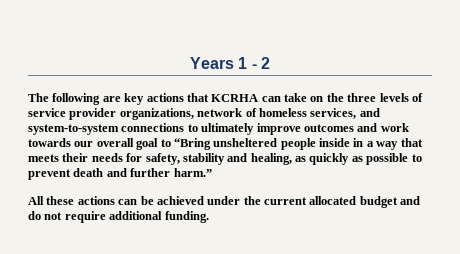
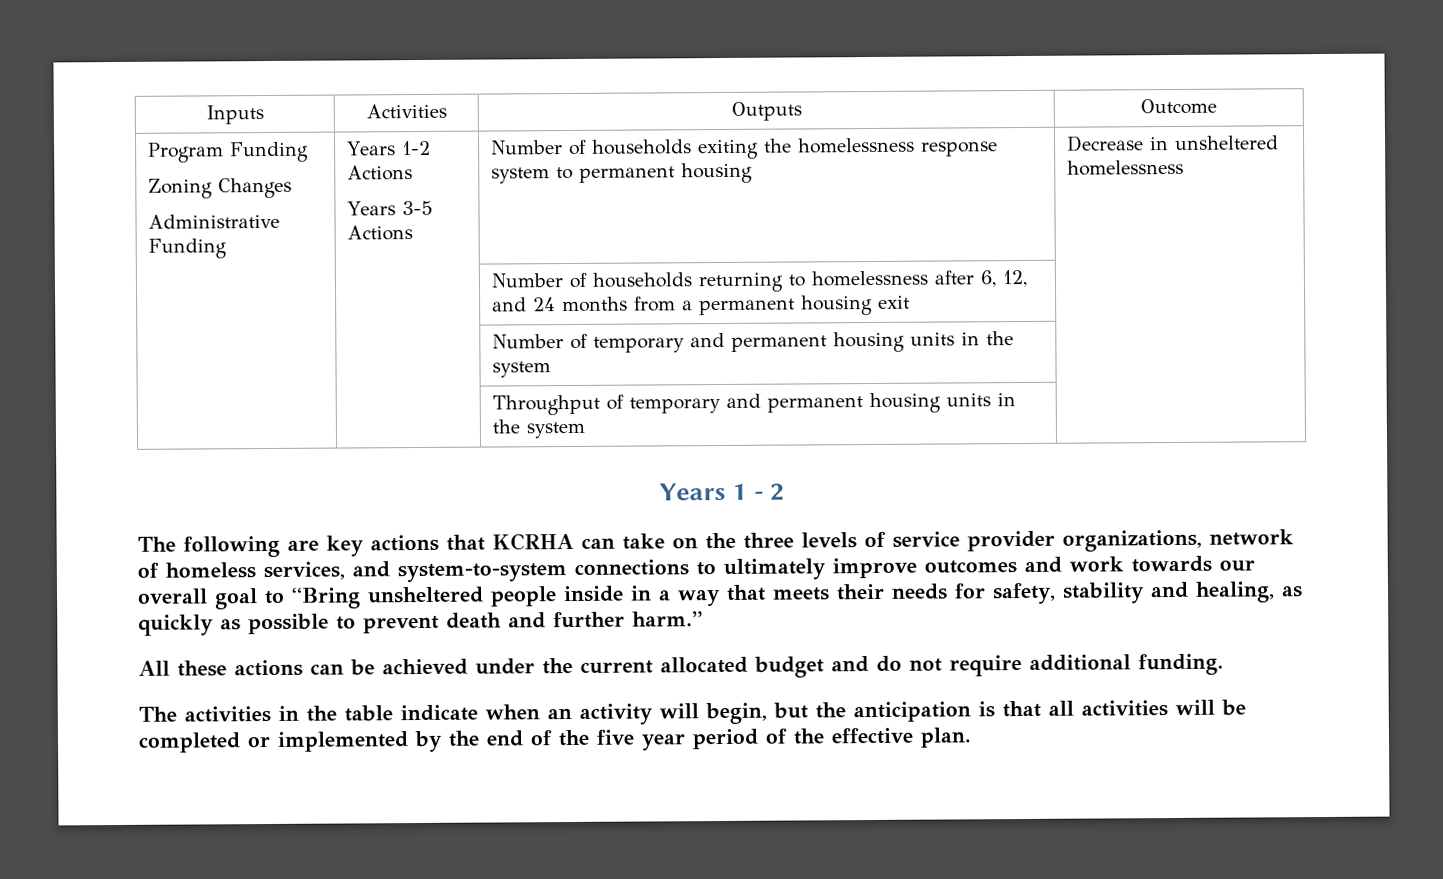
+ Inputs | Activities | Outputs | Outcome
+ Program Funding
+ Zoning Changes
+ Administrative Funding | Years 1-2 Actions
+ Years 3-5 Actions | Number of households exiting the homelessness response system to permanent housing | Decrease in unsheltered homelessness
+ | | Number of households returning to homelessness after 6, 12, and 24 months from a permanent housing exit |
+ | | Number of temporary and permanent housing units in the system |
+ | | Throughput of temporary and permanent housing units in the system |
+ The activities in the table indicate when an activity will begin, but the anticipation is that all activities will be completed or implemented by the end of the five year period of the effective plan.

